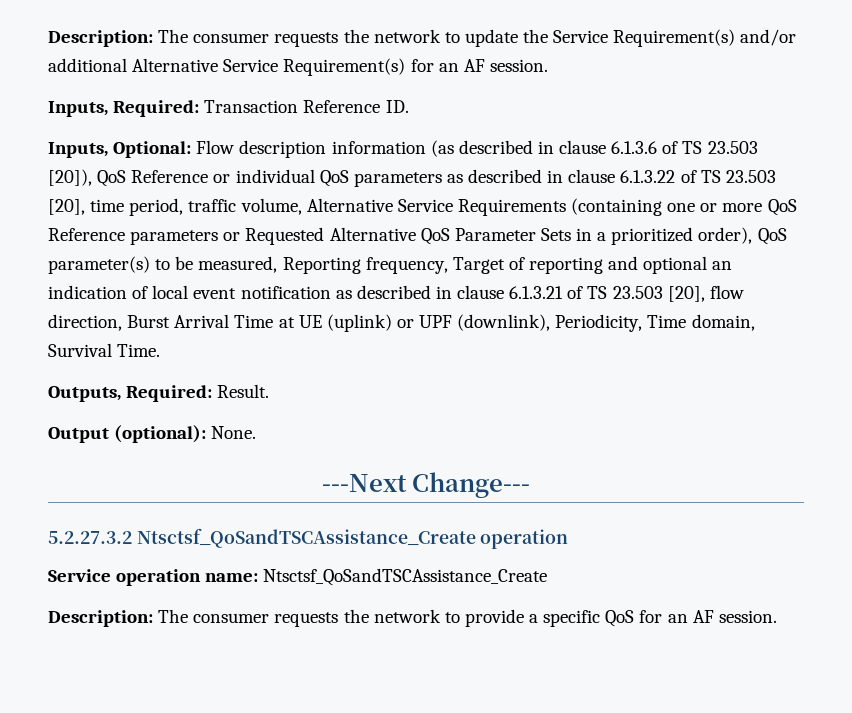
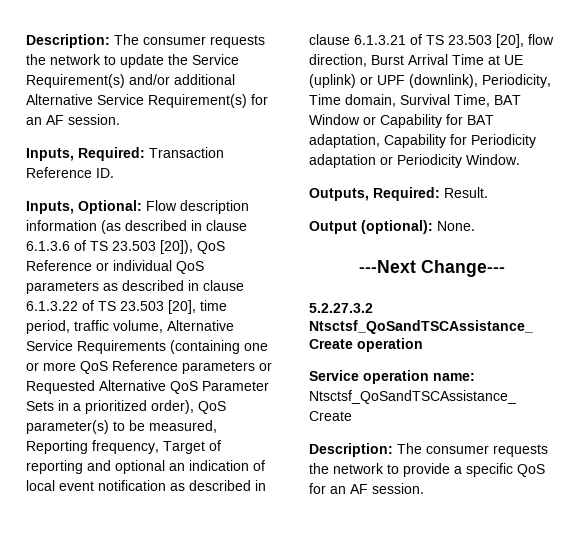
- Flow description information (as described in clause 6.1.3.6 of TS 23.503 [20]), QoS Reference or individual QoS parameters as described in clause 6.1.3.22 of TS 23.503 [20], time period, traffic volume, Alternative Service Requirements (containing one or more QoS Reference parameters or Requested Alternative QoS Parameter Sets in a prioritized order), QoS parameter(s) to be measured, Reporting frequency, Target of reporting and optional an indication of local event notification as described in clause 6.1.3.21 of TS 23.503 [20], flow direction, Burst Arrival Time at UE (uplink) or UPF (downlink), Periodicity, Time domain, Survival Time.
+ Flow description information (as described in clause 6.1.3.6 of TS 23.503 [20]), QoS Reference or individual QoS parameters as described in clause 6.1.3.22 of TS 23.503 [20], time period, traffic volume, Alternative Service Requirements (containing one or more QoS Reference parameters or Requested Alternative QoS Parameter Sets in a prioritized order), QoS parameter(s) to be measured, Reporting frequency, Target of reporting and optional an indication of local event notification as described in clause 6.1.3.21 of TS 23.503 [20], flow direction, Burst Arrival Time at UE (uplink) or UPF (downlink), Periodicity, Time domain, Survival Time, BAT Window or Capability for BAT adaptation, Capability for Periodicity adaptation or Periodicity Window.

